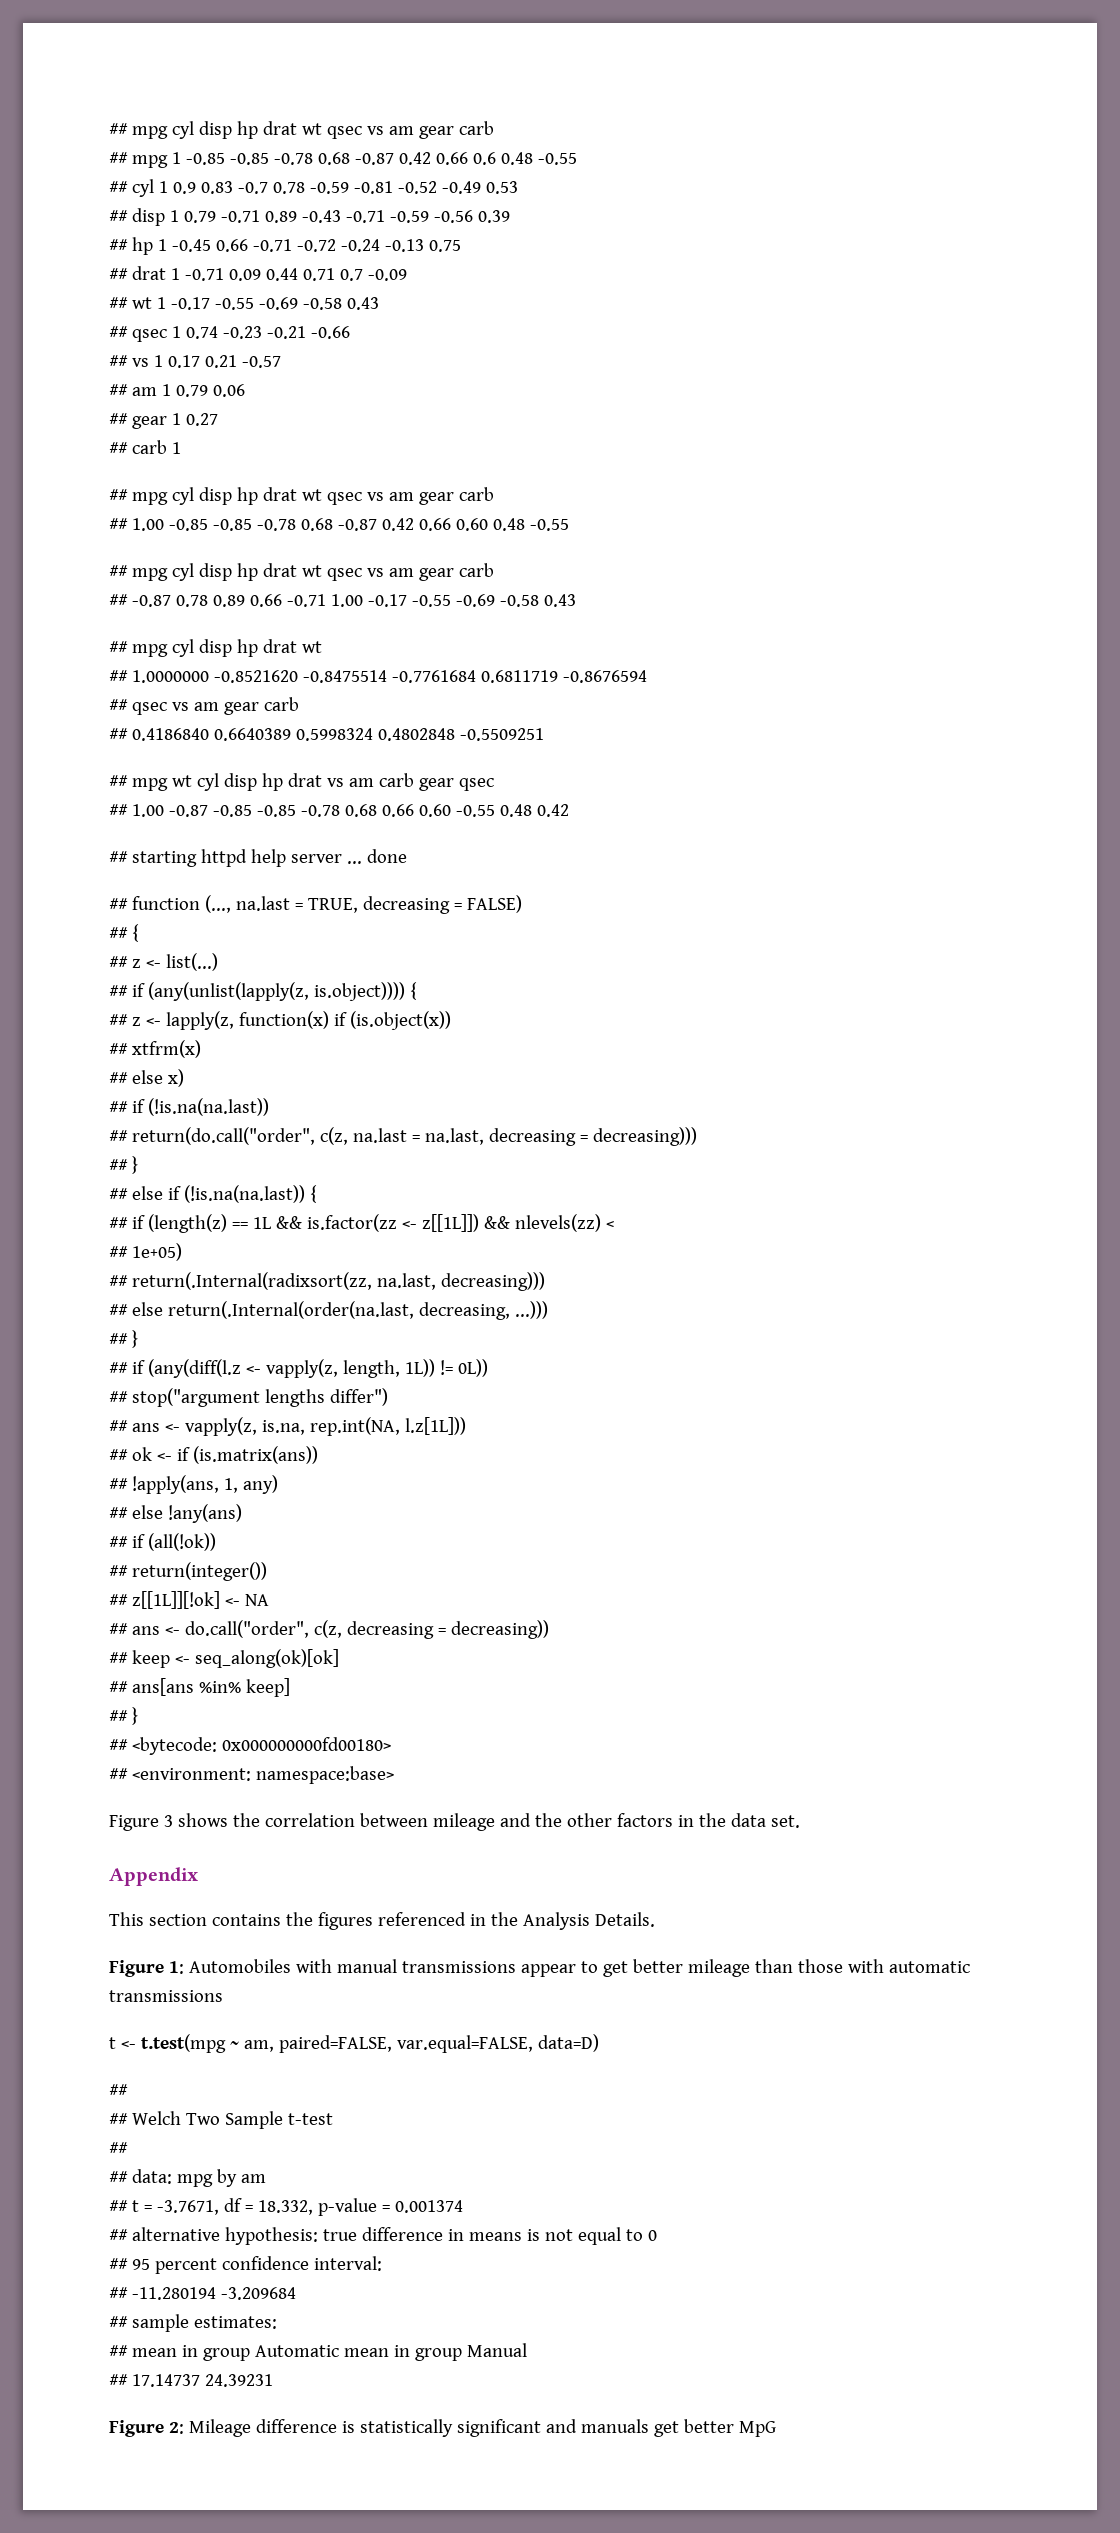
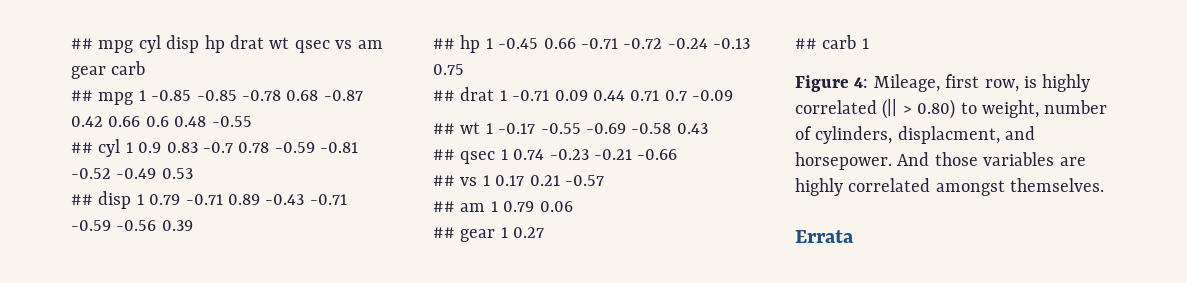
  ## carb 1
- ## mpg cyl disp hp drat wt qsec vs am gear carb
- ## 1.00 -0.85 -0.85 -0.78 0.68 -0.87 0.42 0.66 0.60 0.48 -0.55
- ## mpg cyl disp hp drat wt qsec vs am gear carb
- ## -0.87 0.78 0.89 0.66 -0.71 1.00 -0.17 -0.55 -0.69 -0.58 0.43
- ## mpg cyl disp hp drat wt
- ## 1.0000000 -0.8521620 -0.8475514 -0.7761684 0.6811719 -0.8676594
- ## qsec vs am gear carb
- ## 0.4186840 0.6640389 0.5998324 0.4802848 -0.5509251
- ## mpg wt cyl disp hp drat vs am carb gear qsec
- ## 1.00 -0.87 -0.85 -0.85 -0.78 0.68 0.66 0.60 -0.55 0.48 0.42
- ## starting httpd help server ... done
- ## function (..., na.last = TRUE, decreasing = FALSE)
- ## {
- ## z <- list(...)
- ## if (any(unlist(lapply(z, is.object)))) {
- ## z <- lapply(z, function(x) if (is.object(x))
- ## xtfrm(x)
- ## else x)
- ## if (!is.na(na.last))
- ## return(do.call("order", c(z, na.last = na.last, decreasing = decreasing)))
- ## }
- ## else if (!is.na(na.last)) {
- ## if (length(z) == 1L && is.factor(zz <- z[[1L]]) && nlevels(zz) <
- ## 1e+05)
- ## return(.Internal(radixsort(zz, na.last, decreasing)))
- ## else return(.Internal(order(na.last, decreasing, ...)))
- ## }
- ## if (any(diff(l.z <- vapply(z, length, 1L)) != 0L))
- ## stop("argument lengths differ")
- ## ans <- vapply(z, is.na, rep.int(NA, l.z[1L]))
- ## ok <- if (is.matrix(ans))
- ## !apply(ans, 1, any)
- ## else !any(ans)
- ## if (all(!ok))
- ## return(integer())
- ## z[[1L]][!ok] <- NA
- ## ans <- do.call("order", c(z, decreasing = decreasing))
- ## keep <- seq_along(ok)[ok]
- ## ans[ans %in% keep]
- ## }
- ## <bytecode: 0x000000000fd00180>
- ## <environment: namespace:base>
- Figure 3 shows the correlation between mileage and the other factors in the data set.
- Appendix
- This section contains the figures referenced in the Analysis Details.
- Figure 1: Automobiles with manual transmissions appear to get better mileage than those with automatic transmissions
- t <- t.test(mpg ~ am, paired=FALSE, var.equal=FALSE, data=D)
- ##
- ## Welch Two Sample t-test
- ##
- ## data: mpg by am
- ## t = -3.7671, df = 18.332, p-value = 0.001374
- ## alternative hypothesis: true difference in means is not equal to 0
- ## 95 percent confidence interval:
- ## -11.280194 -3.209684
- ## sample estimates:
- ## mean in group Automatic mean in group Manual
- ## 17.14737 24.39231
- Figure 2: Mileage difference is statistically significant and manuals get better MpG
+ Figure 4: Mileage, first row, is highly correlated (|| > 0.80) to weight, number of cylinders, displacment, and horsepower. And those variables are highly correlated amongst themselves.
+ Errata

